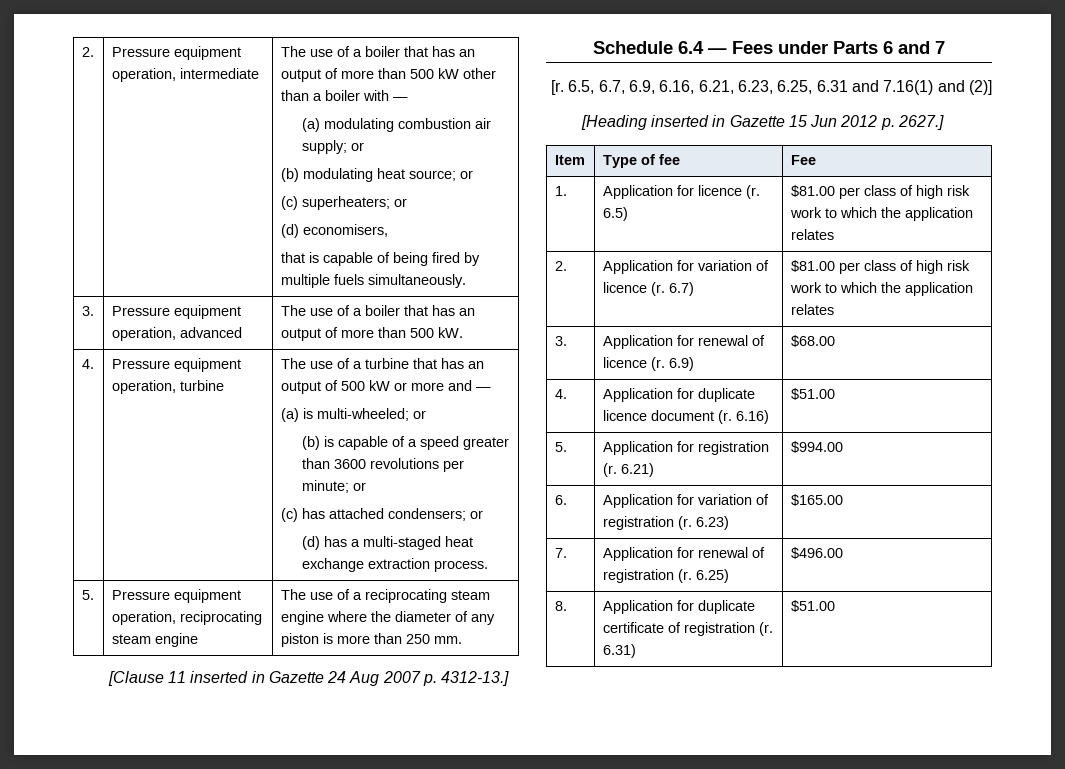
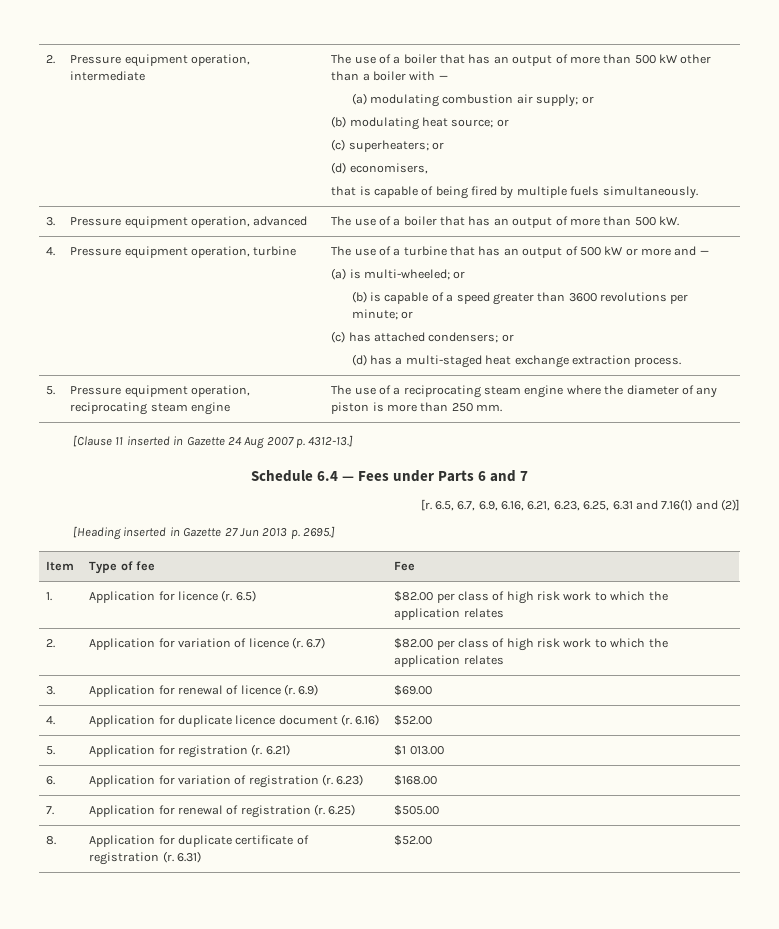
- [Heading inserted in Gazette 15 Jun 2012 p. 2627.]
+ [Heading inserted in Gazette 27 Jun 2013 p. 2695.]
- 1. | Application for licence (r. 6.5) | $81.00 per class of high risk work to which the application relates
+ 1. | Application for licence (r. 6.5) | $82.00 per class of high risk work to which the application relates
- 2. | Application for variation of licence (r. 6.7) | $81.00 per class of high risk work to which the application relates
+ 2. | Application for variation of licence (r. 6.7) | $82.00 per class of high risk work to which the application relates
- 3. | Application for renewal of licence (r. 6.9) | $68.00
+ 3. | Application for renewal of licence (r. 6.9) | $69.00
- 4. | Application for duplicate licence document (r. 6.16) | $51.00
+ 4. | Application for duplicate licence document (r. 6.16) | $52.00
- 5. | Application for registration (r. 6.21) | $994.00
+ 5. | Application for registration (r. 6.21) | $1 013.00
- 6. | Application for variation of registration (r. 6.23) | $165.00
+ 6. | Application for variation of registration (r. 6.23) | $168.00
- 7. | Application for renewal of registration (r. 6.25) | $496.00
+ 7. | Application for renewal of registration (r. 6.25) | $505.00
- 8. | Application for duplicate certificate of registration (r. 6.31) | $51.00
+ 8. | Application for duplicate certificate of registration (r. 6.31) | $52.00

